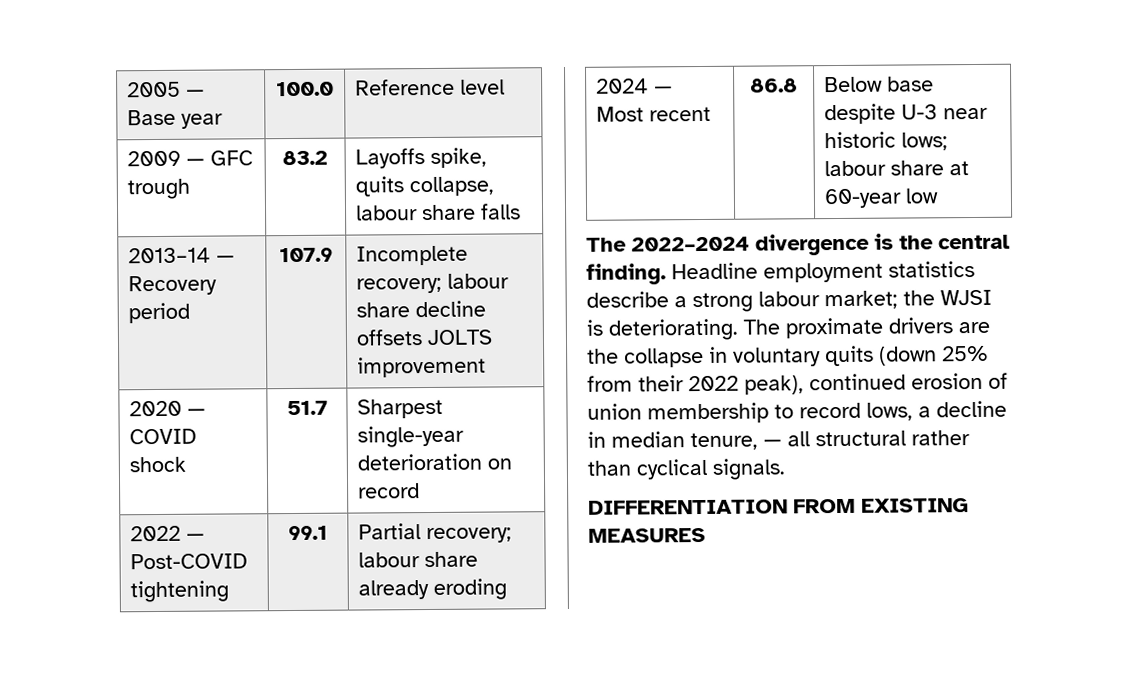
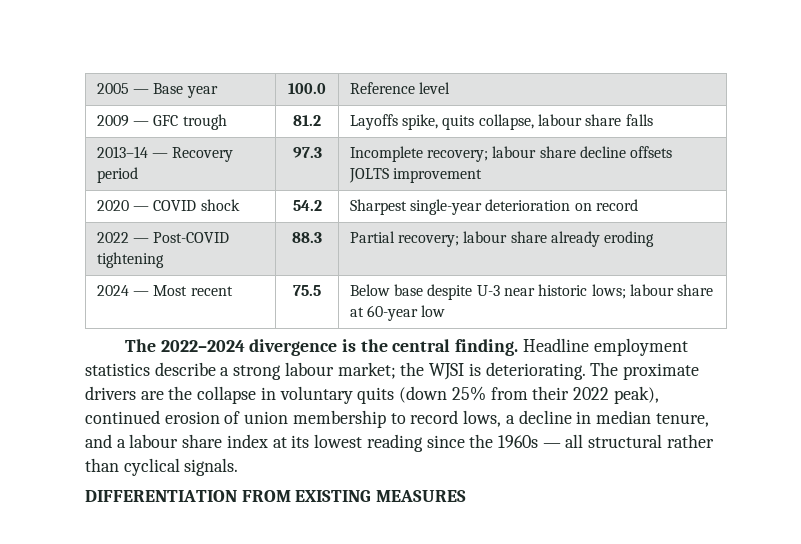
- 2009 — GFC trough | 83.2 | Layoffs spike, quits collapse, labour share falls
+ 2009 — GFC trough | 81.2 | Layoffs spike, quits collapse, labour share falls
- 2013–14 — Recovery period | 107.9 | Incomplete recovery; labour share decline offsets JOLTS improvement
+ 2013–14 — Recovery period | 97.3 | Incomplete recovery; labour share decline offsets JOLTS improvement
- 2020 — COVID shock | 51.7 | Sharpest single-year deterioration on record
+ 2020 — COVID shock | 54.2 | Sharpest single-year deterioration on record
- 2022 — Post-COVID tightening | 99.1 | Partial recovery; labour share already eroding
+ 2022 — Post-COVID tightening | 88.3 | Partial recovery; labour share already eroding
- 2024 — Most recent | 86.8 | Below base despite U-3 near historic lows; labour share at 60-year low
+ 2024 — Most recent | 75.5 | Below base despite U-3 near historic lows; labour share at 60-year low
- The proximate drivers are the collapse in voluntary quits (down 25% from their 2022 peak), continued erosion of union membership to record lows, a decline in median tenure, — all structural rather than cyclical signals.
+ The proximate drivers are the collapse in voluntary quits (down 25% from their 2022 peak), continued erosion of union membership to record lows, a decline in median tenure, and a labour share index at its lowest reading since the 1960s — all structural rather than cyclical signals.

